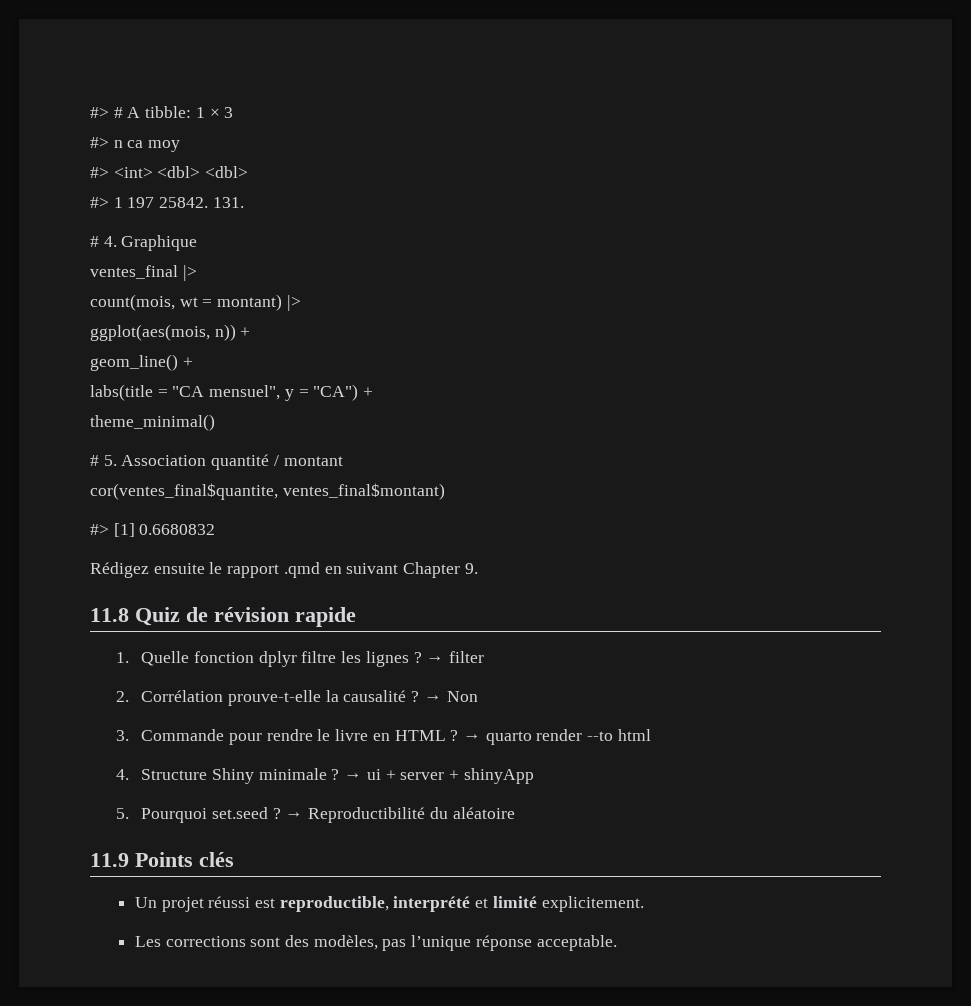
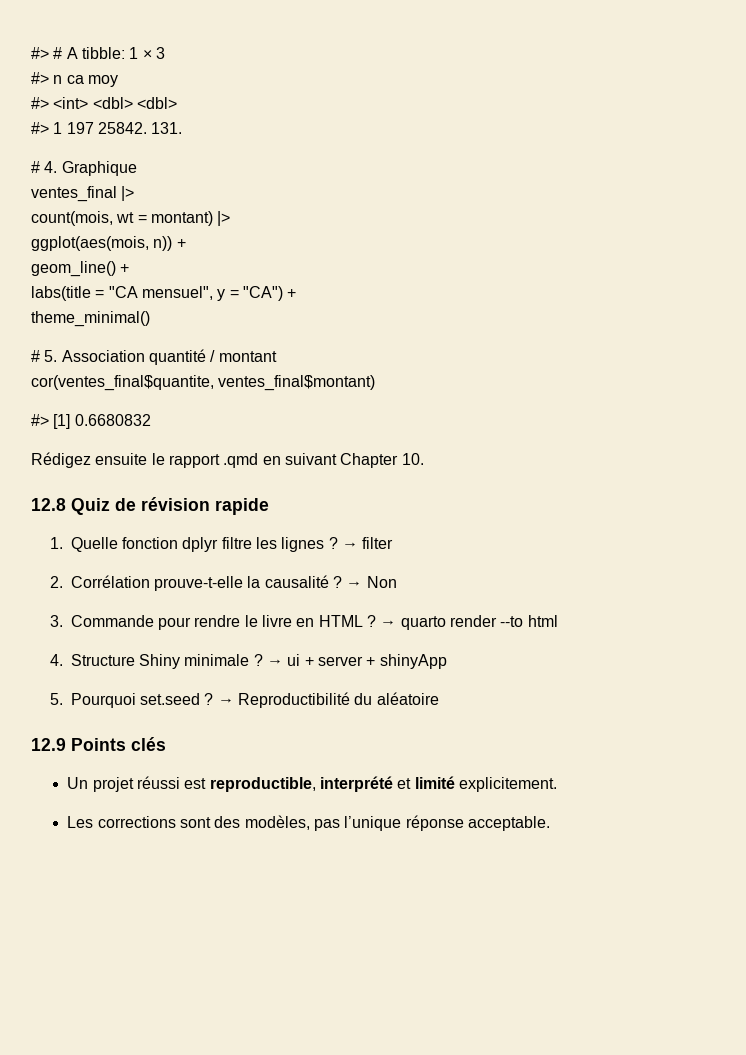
- Rédigez ensuite le rapport .qmd en suivant Chapter 9.
- 11.8 Quiz de révision rapide
+ Rédigez ensuite le rapport .qmd en suivant Chapter 10.
+ 12.8 Quiz de révision rapide
- 11.9 Points clés
+ 12.9 Points clés

